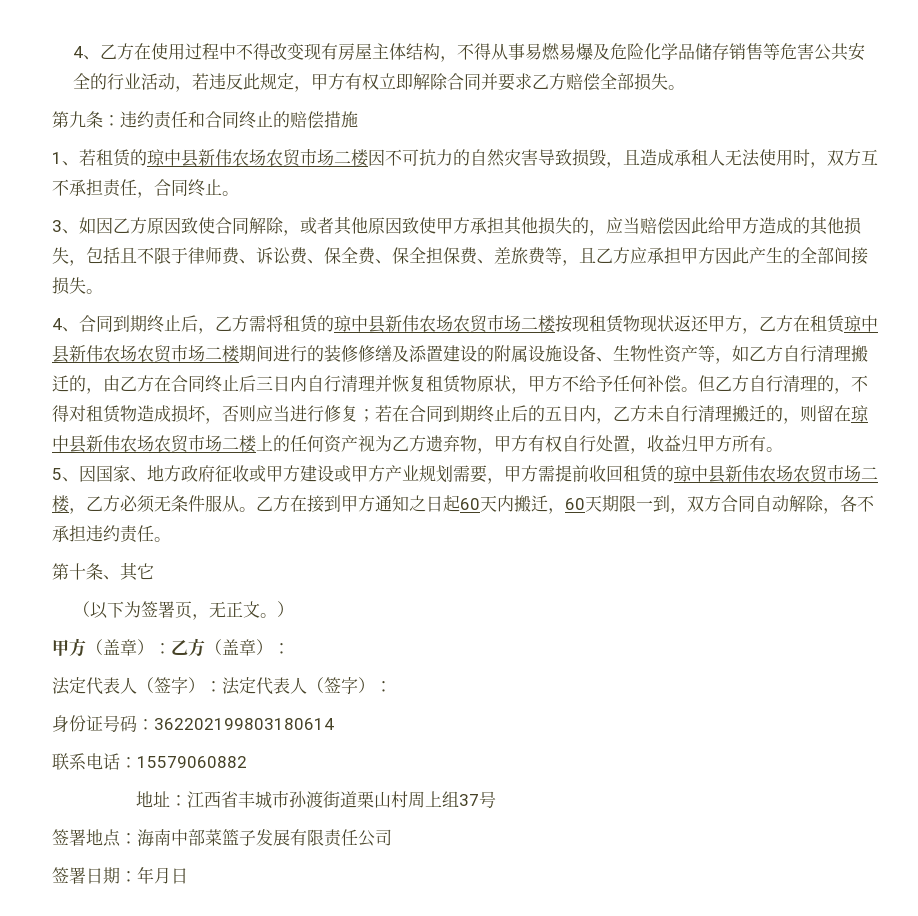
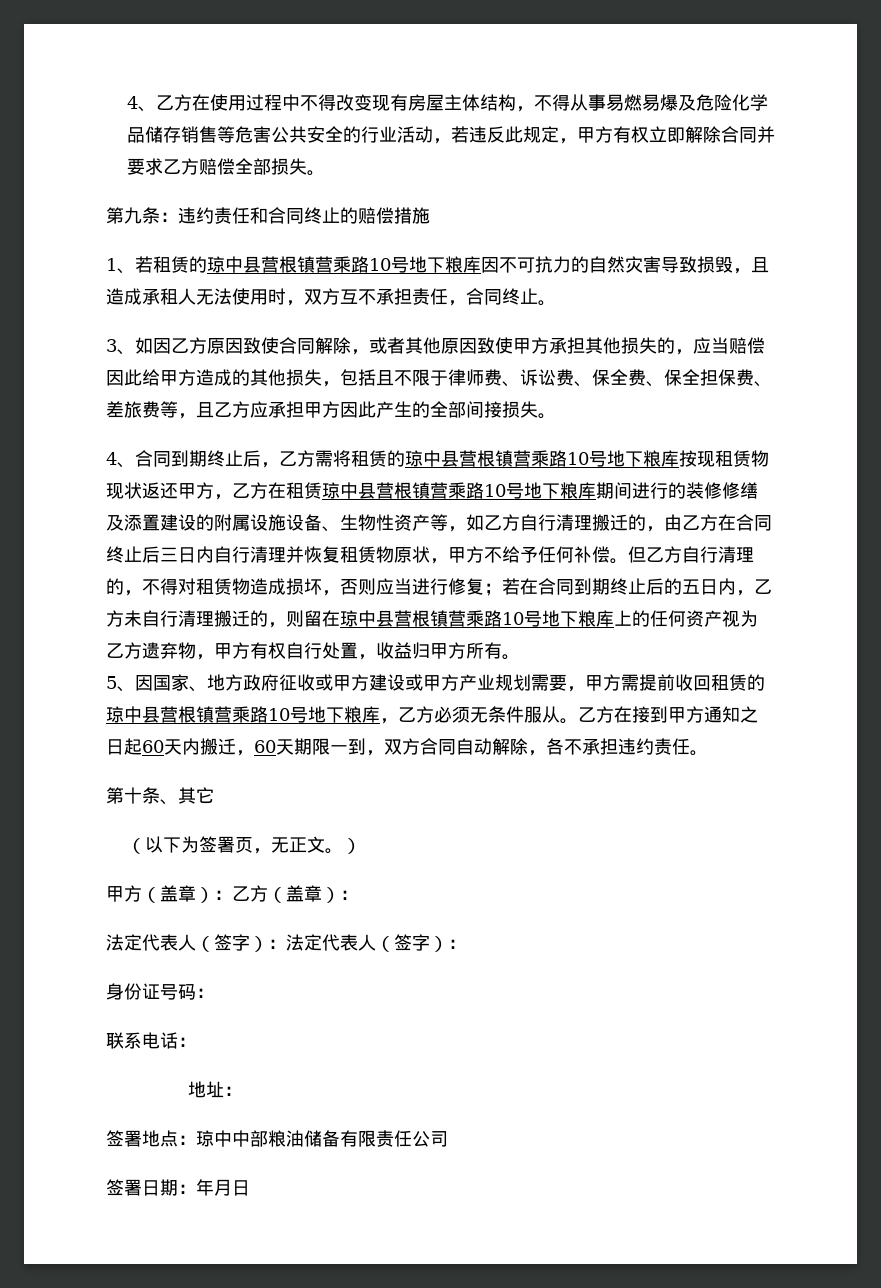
- 1、若租赁的琼中县新伟农场农贸市场二楼因不可抗力的自然灾害导致损毁，且造成承租人无法使用时，双方互不承担责任，合同终止。
+ 1、若租赁的琼中县营根镇营乘路10号地下粮库因不可抗力的自然灾害导致损毁，且造成承租人无法使用时，双方互不承担责任，合同终止。
- 4、合同到期终止后，乙方需将租赁的琼中县新伟农场农贸市场二楼按现租赁物现状返还甲方，乙方在租赁琼中县新伟农场农贸市场二楼期间进行的装修修缮及添置建设的附属设施设备、生物性资产等，如乙方自行清理搬迁的，由乙方在合同终止后三日内自行清理并恢复租赁物原状，甲方不给予任何补偿。
+ 4、合同到期终止后，乙方需将租赁的琼中县营根镇营乘路10号地下粮库按现租赁物现状返还甲方，乙方在租赁琼中县营根镇营乘路10号地下粮库期间进行的装修修缮及添置建设的附属设施设备、生物性资产等，如乙方自行清理搬迁的，由乙方在合同终止后三日内自行清理并恢复租赁物原状，甲方不给予任何补偿。
- 但乙方自行清理的，不得对租赁物造成损坏，否则应当进行修复；若在合同到期终止后的五日内，乙方未自行清理搬迁的，则留在琼中县新伟农场农贸市场二楼上的任何资产视为乙方遗弃物，甲方有权自行处置，收益归甲方所有。
+ 但乙方自行清理的，不得对租赁物造成损坏，否则应当进行修复；若在合同到期终止后的五日内，乙方未自行清理搬迁的，则留在琼中县营根镇营乘路10号地下粮库上的任何资产视为乙方遗弃物，甲方有权自行处置，收益归甲方所有。
- 5、因国家、地方政府征收或甲方建设或甲方产业规划需要，甲方需提前收回租赁的琼中县新伟农场农贸市场二楼，乙方必须无条件服从。
+ 5、因国家、地方政府征收或甲方建设或甲方产业规划需要，甲方需提前收回租赁的琼中县营根镇营乘路10号地下粮库，乙方必须无条件服从。
- 身份证号码：362202199803180614
+ 身份证号码：
- 联系电话：15579060882
+ 联系电话：
- 地址：江西省丰城市孙渡街道栗山村周上组37号
- 签署地点：海南中部菜篮子发展有限责任公司
+ 地址：
+ 签署地点：琼中中部粮油储备有限责任公司

